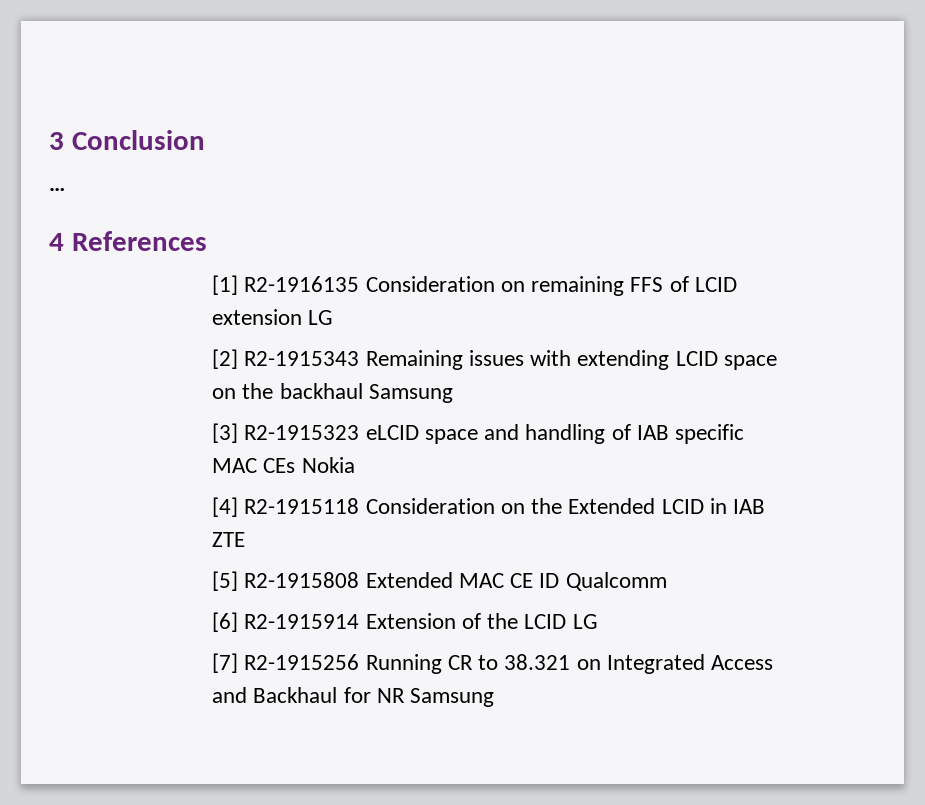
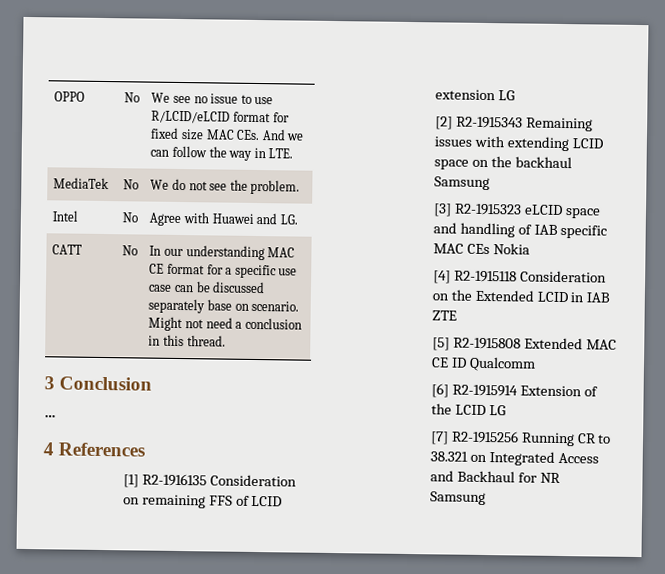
+ OPPO | No | We see no issue to use R/LCID/eLCID format for fixed size MAC CEs. And we can follow the way in LTE.
+ MediaTek | No | We do not see the problem.
+ Intel | No | Agree with Huawei and LG.
+ CATT | No | In our understanding MAC CE format for a specific use case can be discussed separately base on scenario. Might not need a conclusion in this thread.

